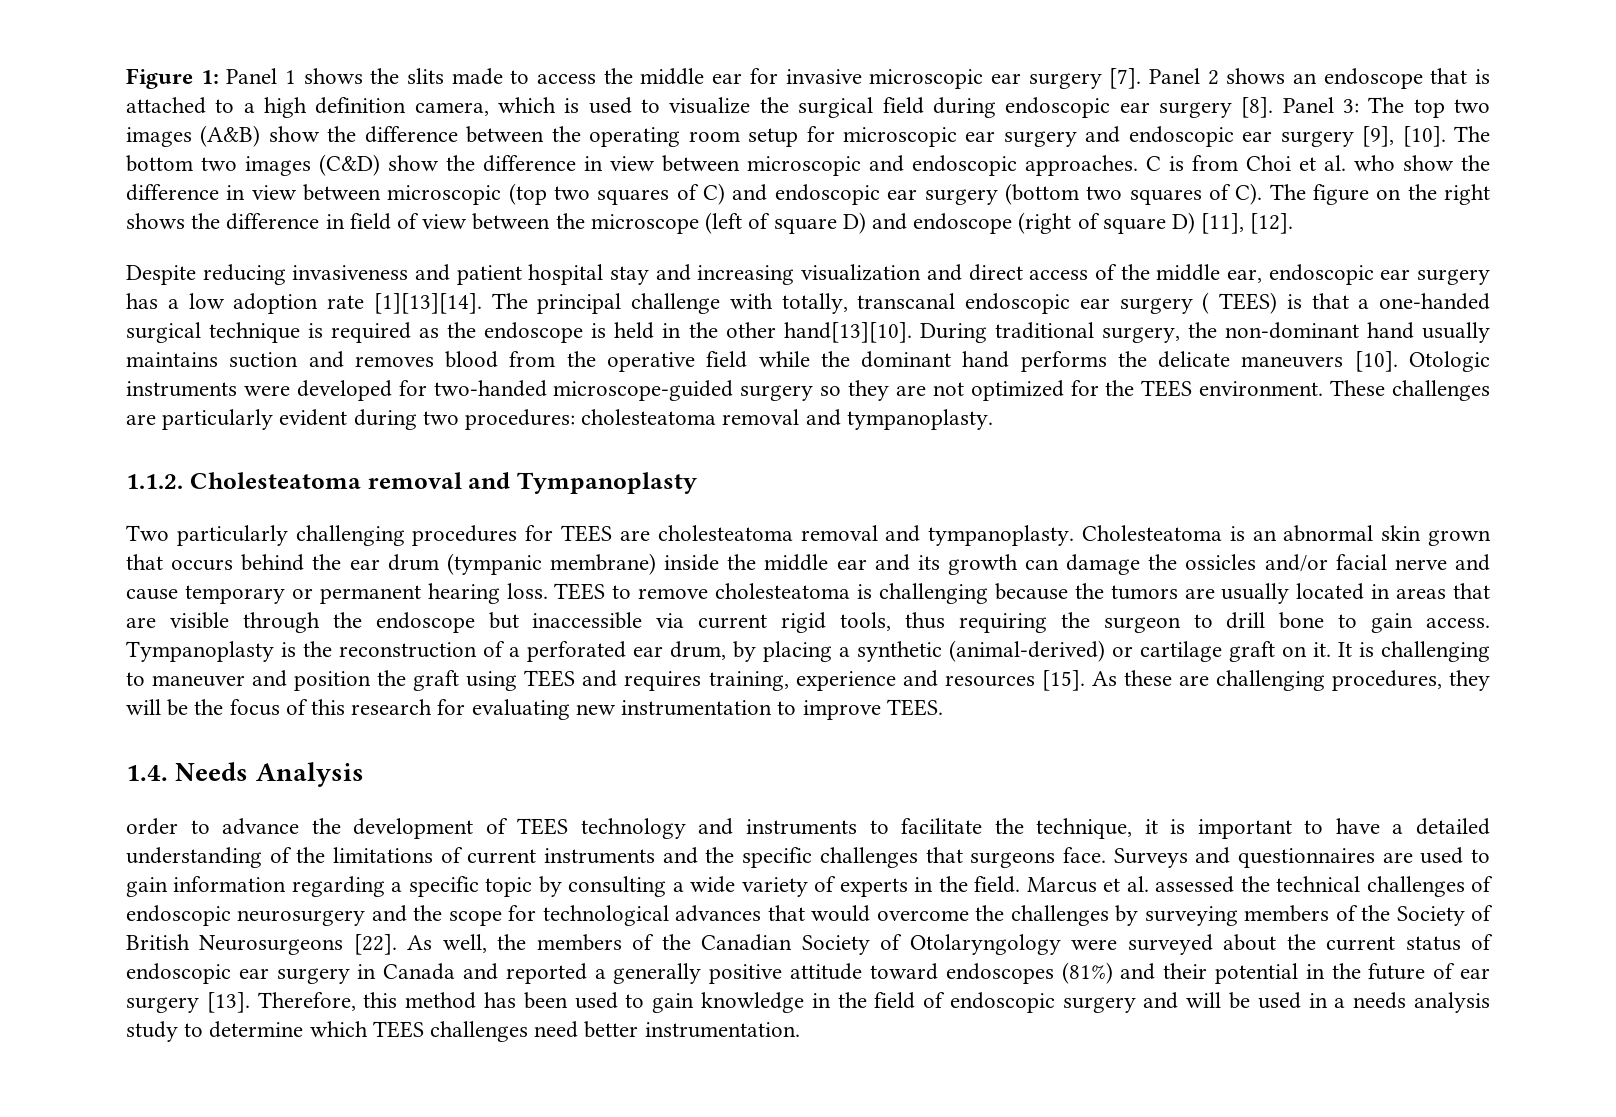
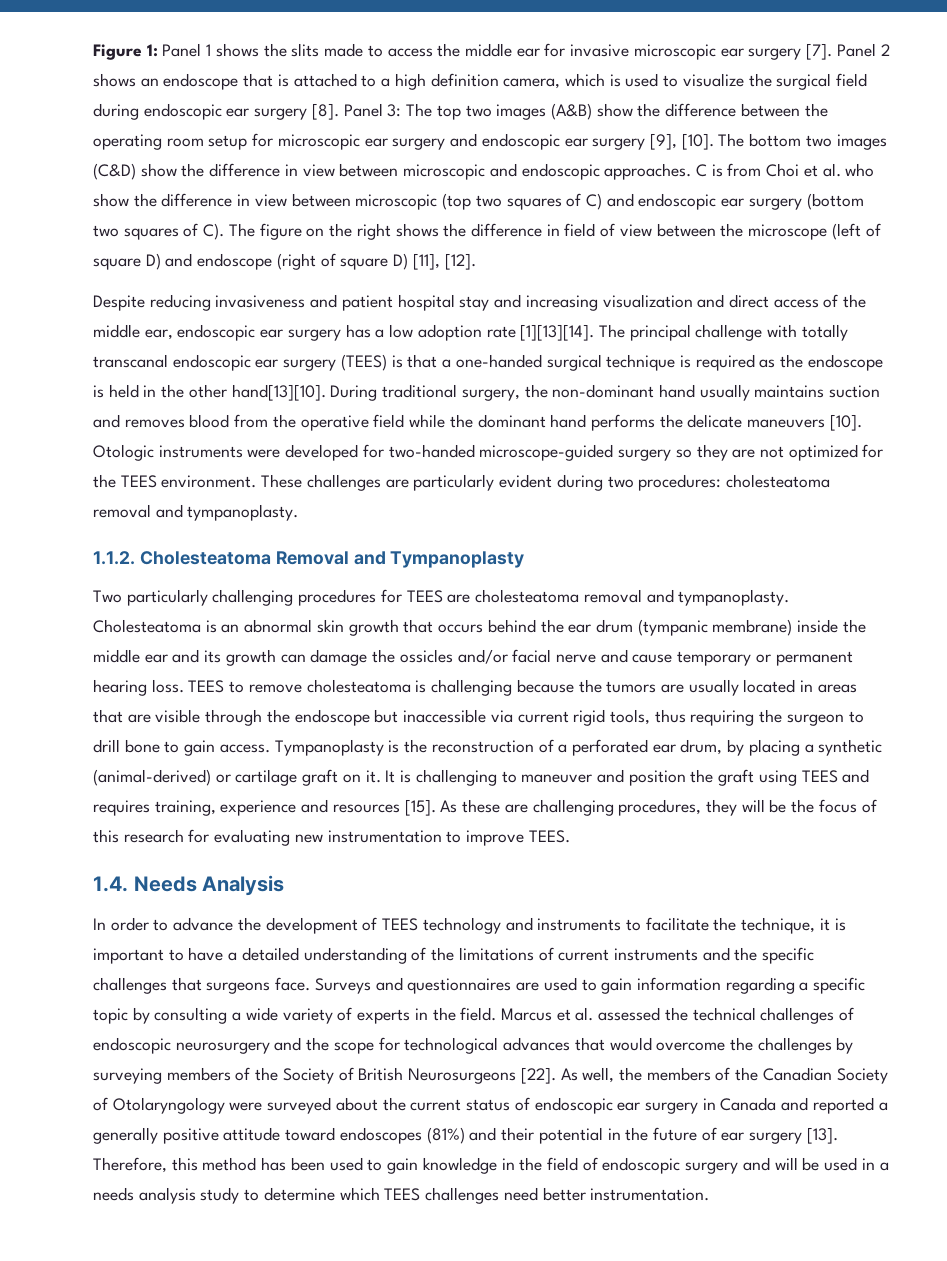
- The principal challenge with totally, transcanal endoscopic ear surgery ( TEES) is that a one-handed surgical technique is required as the endoscope is held in the other hand[13][10].
+ The principal challenge with totally transcanal endoscopic ear surgery (TEES) is that a one-handed surgical technique is required as the endoscope is held in the other hand[13][10].
- 1.1.2. Cholesteatoma removal and Tympanoplasty
+ 1.1.2. Cholesteatoma Removal and Tympanoplasty
- Cholesteatoma is an abnormal skin grown that occurs behind the ear drum (tympanic membrane) inside the middle ear and its growth can damage the ossicles and/or facial nerve and cause temporary or permanent hearing loss.
+ Cholesteatoma is an abnormal skin growth that occurs behind the ear drum (tympanic membrane) inside the middle ear and its growth can damage the ossicles and/or facial nerve and cause temporary or permanent hearing loss.
- order to advance the development of TEES technology and instruments to facilitate the technique, it is important to have a detailed understanding of the limitations of current instruments and the specific challenges that surgeons face.
+ In order to advance the development of TEES technology and instruments to facilitate the technique, it is important to have a detailed understanding of the limitations of current instruments and the specific challenges that surgeons face.

